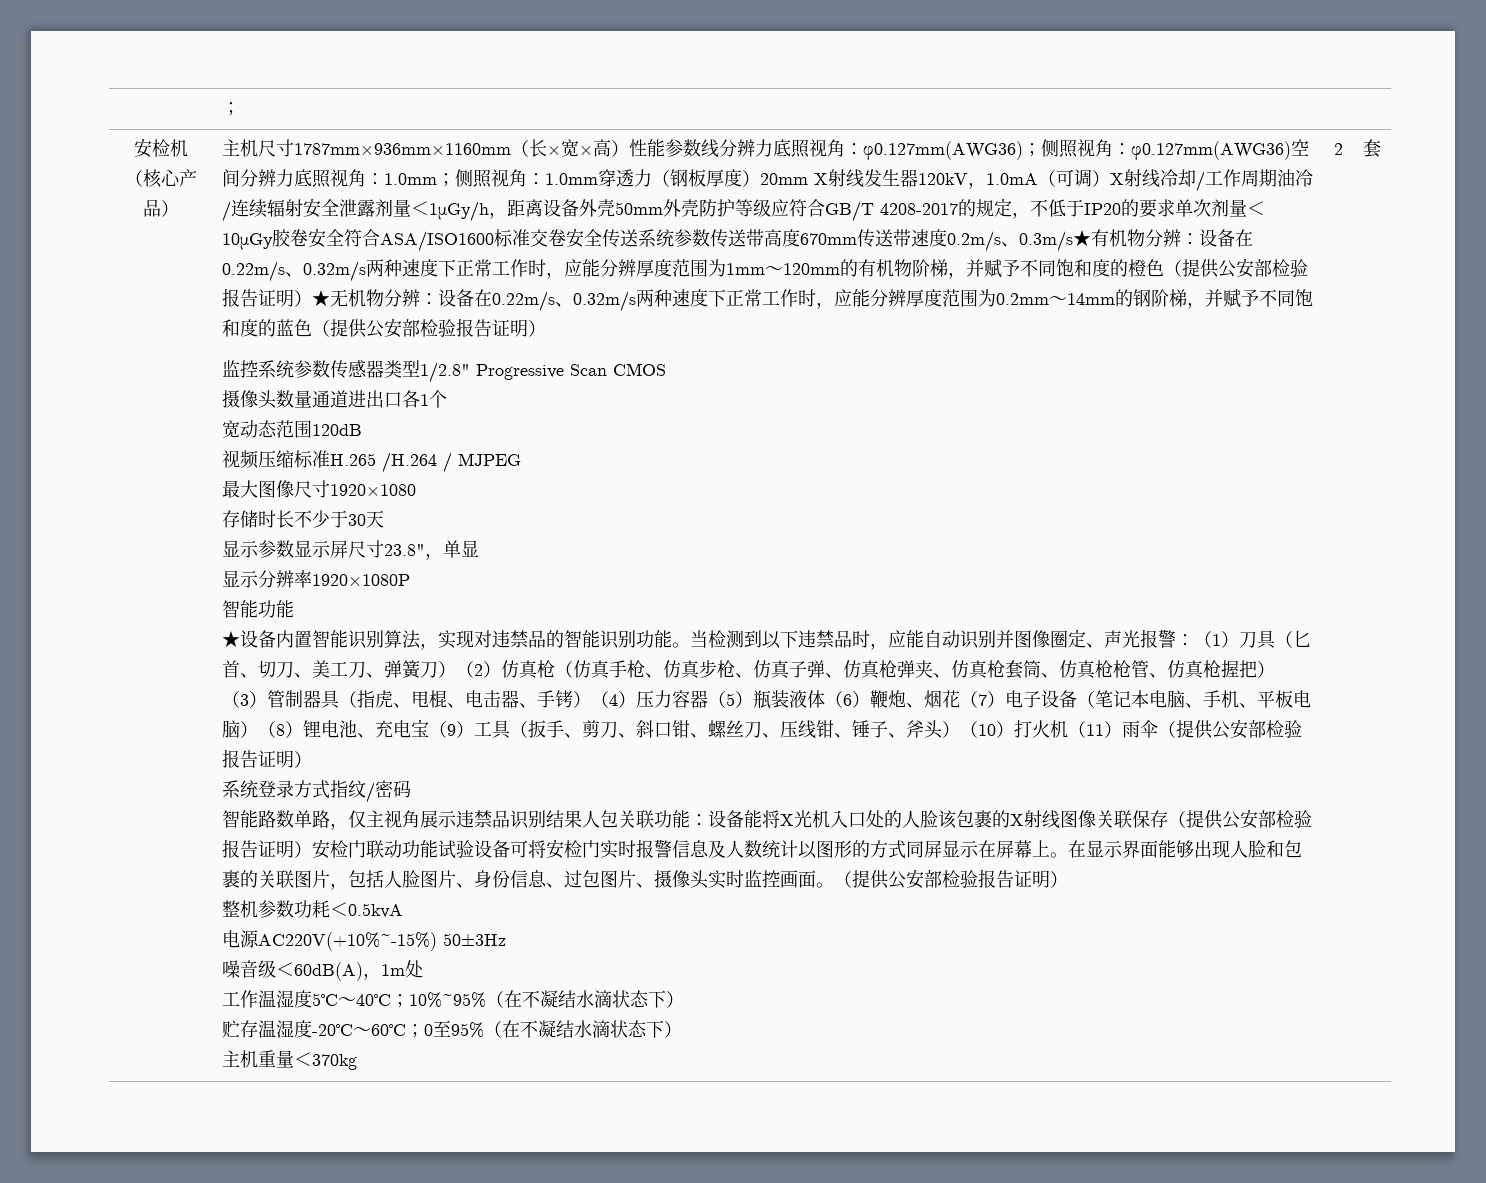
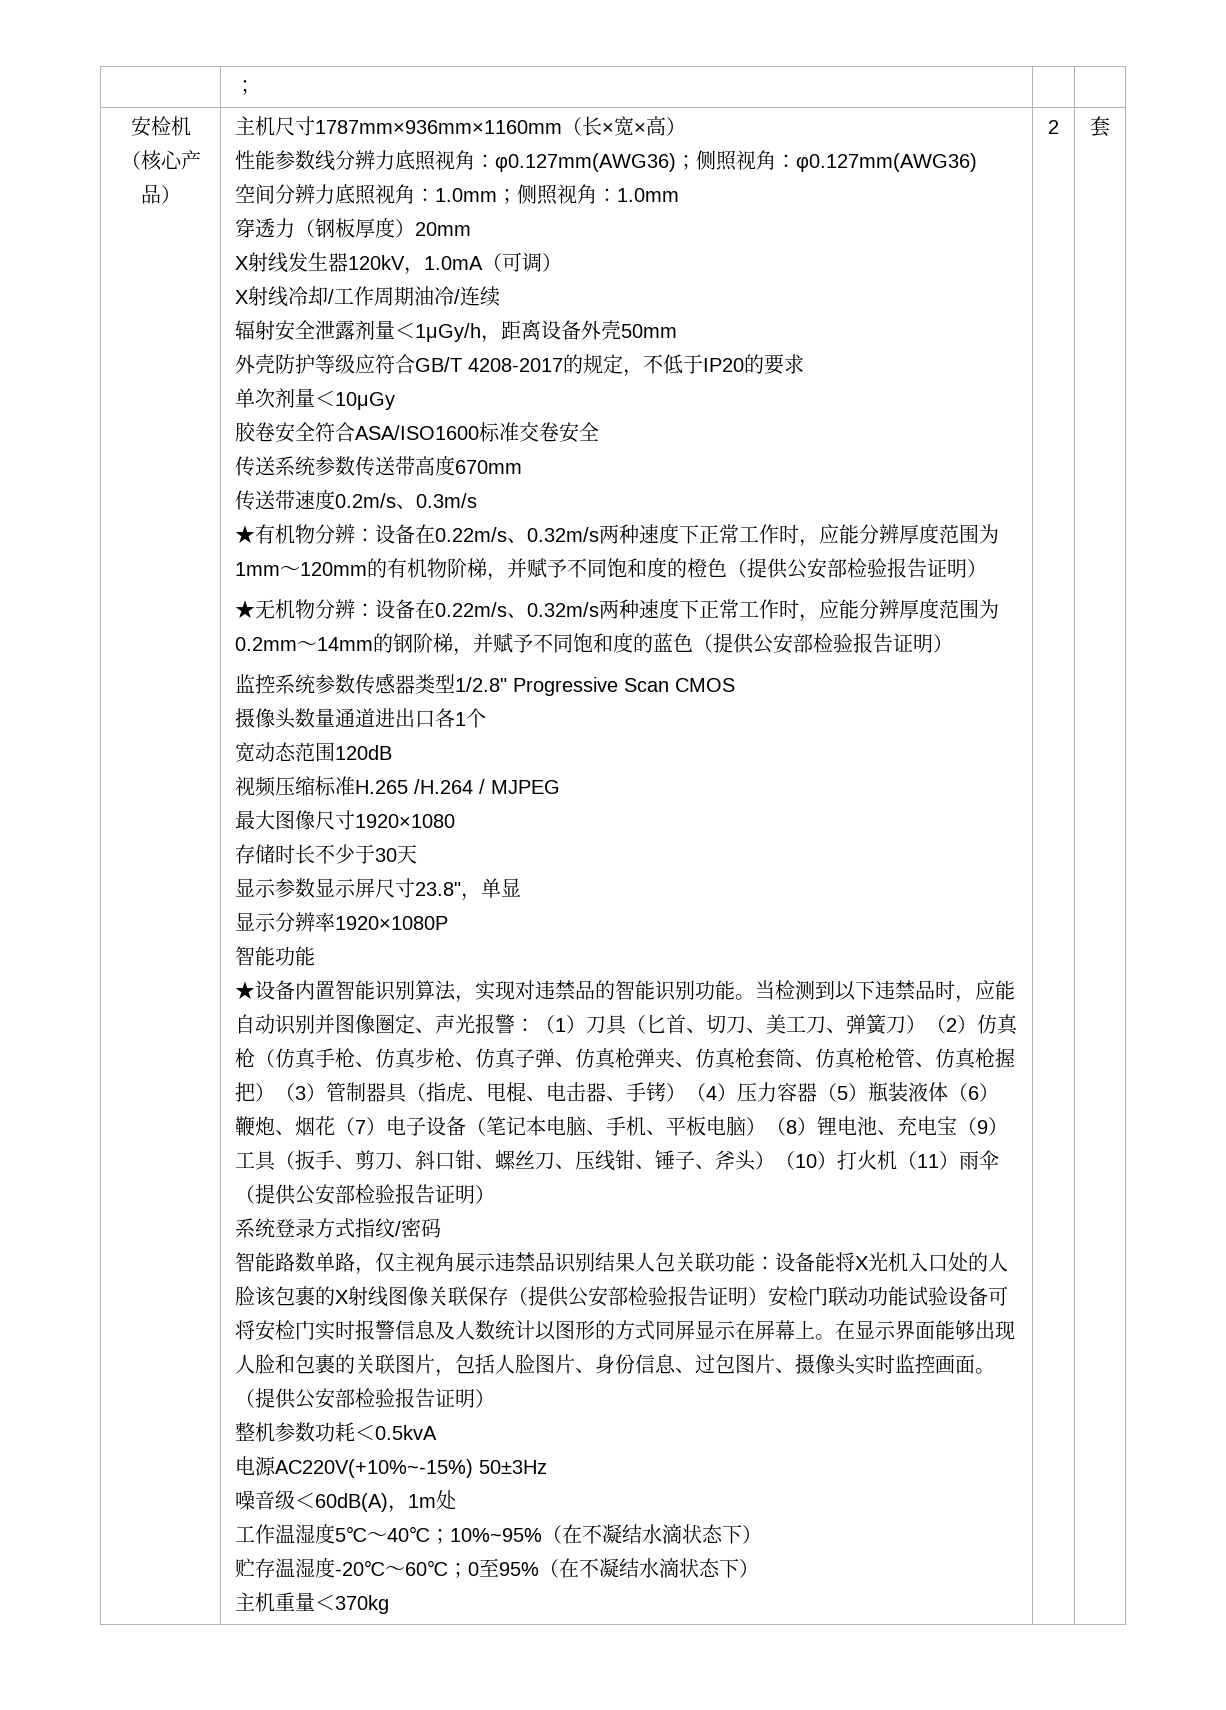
- 主机尺寸1787mm×936mm×1160mm（长×宽×高）性能参数线分辨力底照视角：
+ 主机尺寸1787mm×936mm×1160mm（长×宽×高）
+ 性能参数线分辨力底照视角：
- 侧照视角：φ0.127mm(AWG36)空间分辨力底照视角：
+ 侧照视角：φ0.127mm(AWG36)
+ 空间分辨力底照视角：
- 侧照视角：1.0mm穿透力（钢板厚度）20mm X射线发生器120kV，1.0mA（可调）X射线冷却/工作周期油冷/连续辐射安全泄露剂量＜1μGy/h，距离设备外壳50mm外壳防护等级应符合GB/T 4208-2017的规定，不低于IP20的要求单次剂量＜10μGy胶卷安全符合ASA/ISO1600标准交卷安全传送系统参数传送带高度670mm传送带速度0.2m/s、0.3m/s★有机物分辨：
+ 侧照视角：1.0mm
+ 穿透力（钢板厚度）20mm
+ X射线发生器120kV，1.0mA（可调）
+ X射线冷却/工作周期油冷/连续
+ 辐射安全泄露剂量＜1μGy/h，距离设备外壳50mm
+ 外壳防护等级应符合GB/T 4208-2017的规定，不低于IP20的要求
+ 单次剂量＜10μGy
+ 胶卷安全符合ASA/ISO1600标准交卷安全
+ 传送系统参数传送带高度670mm
+ 传送带速度0.2m/s、0.3m/s
+ ★有机物分辨：
- 设备在0.22m/s、0.32m/s两种速度下正常工作时，应能分辨厚度范围为1mm～120mm的有机物阶梯，并赋予不同饱和度的橙色（提供公安部检验报告证明）★无机物分辨：
+ 设备在0.22m/s、0.32m/s两种速度下正常工作时，应能分辨厚度范围为1mm～120mm的有机物阶梯，并赋予不同饱和度的橙色（提供公安部检验报告证明）
+ ★无机物分辨：

